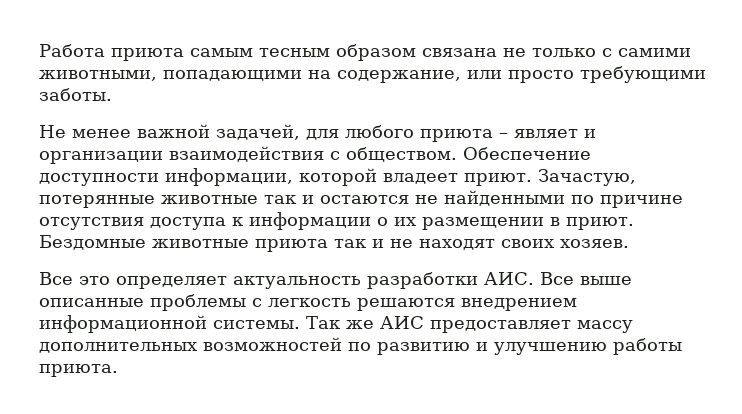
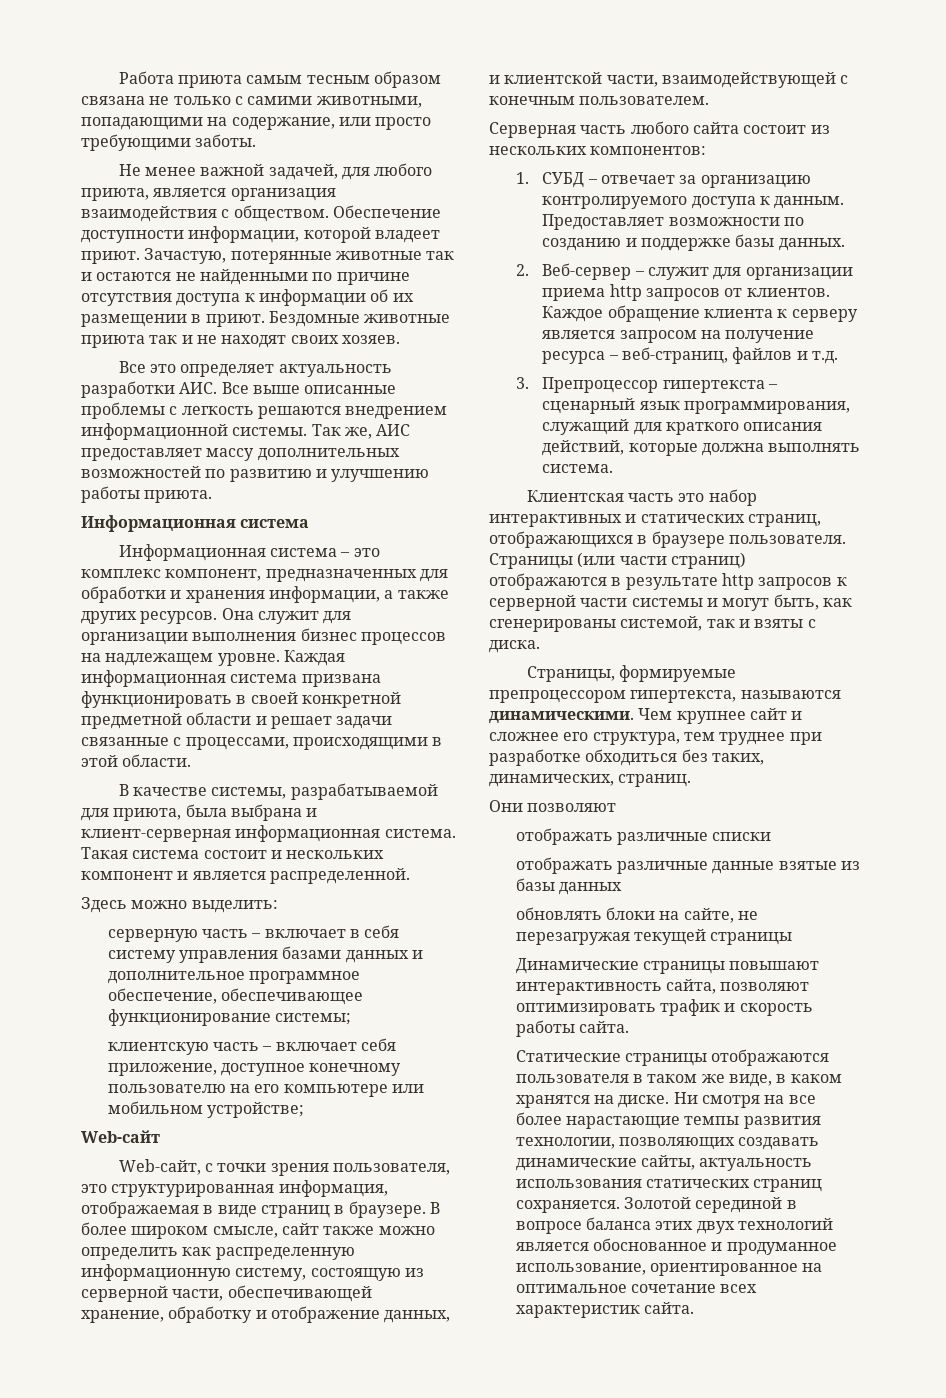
- Не менее важной задачей, для любого приюта – являет и организации взаимодействия с обществом.
+ Не менее важной задачей, для любого приюта, является организация взаимодействия с обществом.
- Зачастую, потерянные животные так и остаются не найденными по причине отсутствия доступа к информации о их размещении в приют.
+ Зачастую, потерянные животные так и остаются не найденными по причине отсутствия доступа к информации об их размещении в приют.
- Так же АИС предоставляет массу дополнительных возможностей по развитию и улучшению работы приюта.
+ Так же, АИС предоставляет массу дополнительных возможностей по развитию и улучшению работы приюта.
+ Информационная система
+ Информационная система – это комплекс компонент, предназначенных для обработки и хранения информации, а также других ресурсов. Она служит для организации выполнения бизнес процессов на надлежащем уровне. Каждая информационная система призвана функционировать в своей конкретной предметной области и решает задачи связанные с процессами, происходящими в этой области.
+ В качестве системы, разрабатываемой для приюта, была выбрана и клиент-серверная информационная система. Такая система состоит и нескольких компонент и является распределенной.
+ Здесь можно выделить:
+ серверную часть – включает в себя систему управления базами данных и дополнительное программное обеспечение, обеспечивающее функционирование системы;
+ клиентскую часть – включает себя приложение, доступное конечному пользователю на его компьютере или мобильном устройстве;
+ Web-сайт
+ Web-сайт, с точки зрения пользователя, это структурированная информация, отображаемая в виде страниц в браузере. В более широком смысле, сайт также можно определить как распределенную информационную систему, состоящую из серверной части, обеспечивающей хранение, обработку и отображение данных, и клиентской части, взаимодействующей с конечным пользователем.
+ Серверная часть любого сайта состоит из нескольких компонентов:
+ 1. СУБД – отвечает за организацию контролируемого доступа к данным. Предоставляет возможности по созданию и поддержке базы данных.
+ 2. Веб-сервер – служит для организации приема http запросов от клиентов. Каждое обращение клиента к серверу является запросом на получение ресурса – веб-страниц, файлов и т.д.
+ 3. Препроцессор гипертекста – сценарный язык программирования, служащий для краткого описания действий, которые должна выполнять система.
+ Клиентская часть это набор интерактивных и статических страниц, отображающихся в браузере пользователя. Страницы (или части страниц) отображаются в результате http запросов к серверной части системы и могут быть, как сгенерированы системой, так и взяты с диска.
+ Страницы, формируемые препроцессором гипертекста, называются динамическими. Чем крупнее сайт и сложнее его структура, тем труднее при разработке обходиться без таких, динамических, страниц.
+ Они позволяют
+ отображать различные списки
+ отображать различные данные взятые из базы данных
+ обновлять блоки на сайте, не перезагружая текущей страницы
+ Динамические страницы повышают интерактивность сайта, позволяют оптимизировать трафик и скорость работы сайта.
+ Статические страницы отображаются пользователя в таком же виде, в каком хранятся на диске. Ни смотря на все более нарастающие темпы развития технологии, позволяющих создавать динамические сайты, актуальность использования статических страниц сохраняется. Золотой серединой в вопросе баланса этих двух технологий является обоснованное и продуманное использование, ориентированное на оптимальное сочетание всех характеристик сайта.

